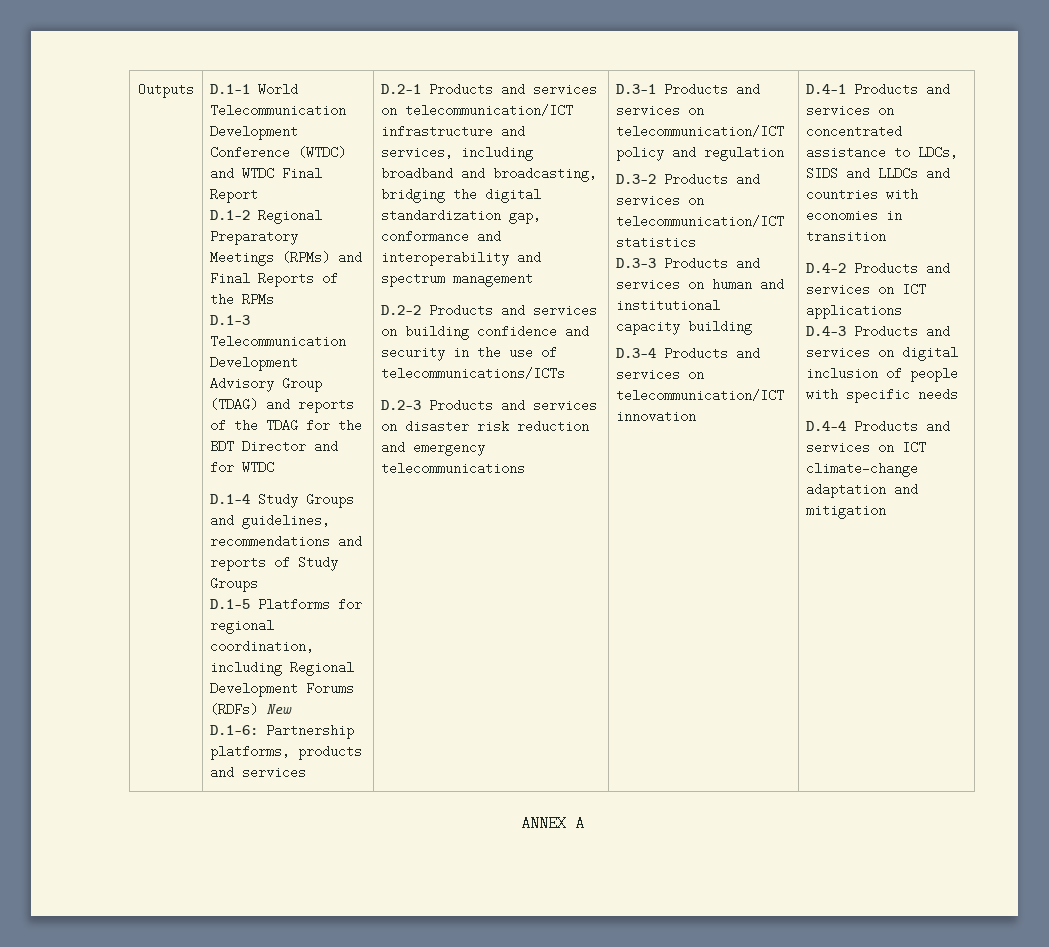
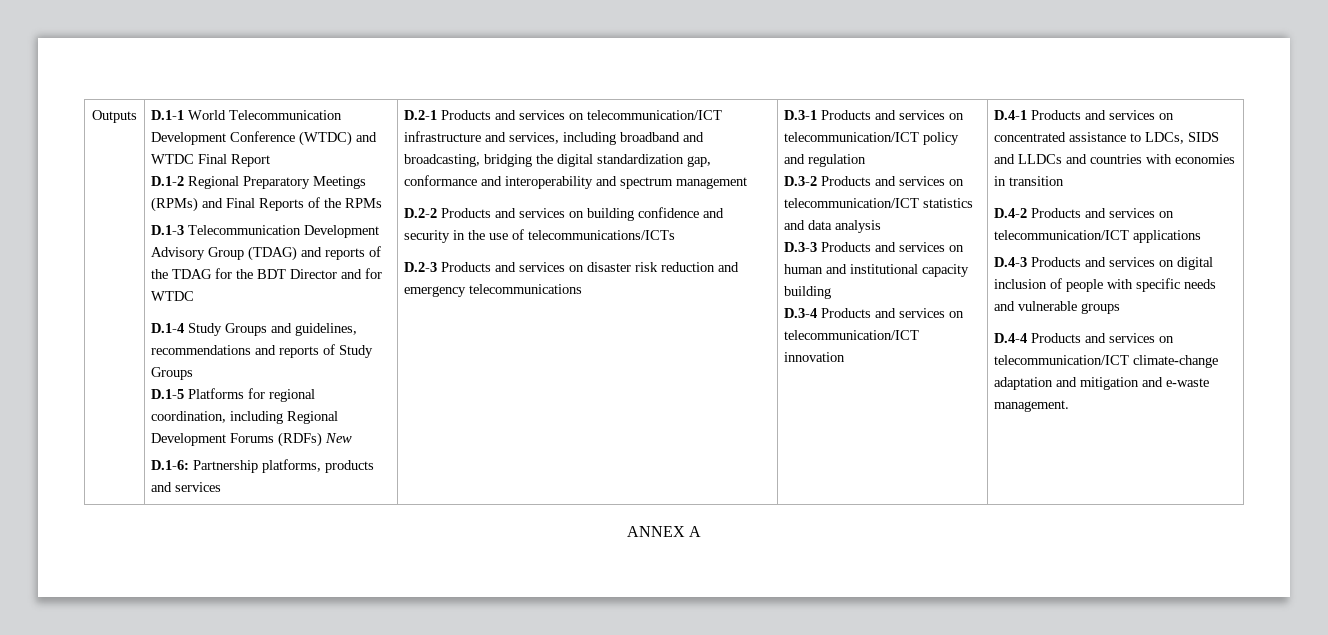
- D.3-2 Products and services on telecommunication/ICT statistics
+ D.3-2 Products and services on telecommunication/ICT statistics and data analysis
- D.4-2 Products and services on ICT applications
+ D.4-2 Products and services on telecommunication/ICT applications
- D.4-3 Products and services on digital inclusion of people with specific needs
+ D.4-3 Products and services on digital inclusion of people with specific needs and vulnerable groups
- D.4-4 Products and services on ICT climate-change adaptation and mitigation
+ D.4-4 Products and services on telecommunication/ICT climate-change adaptation and mitigation and e-waste management.

